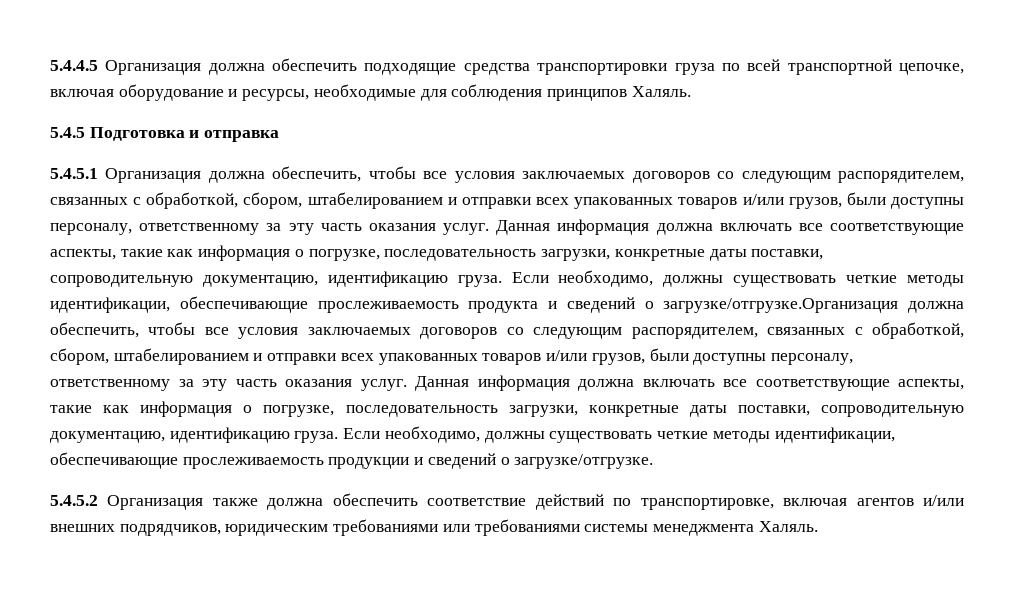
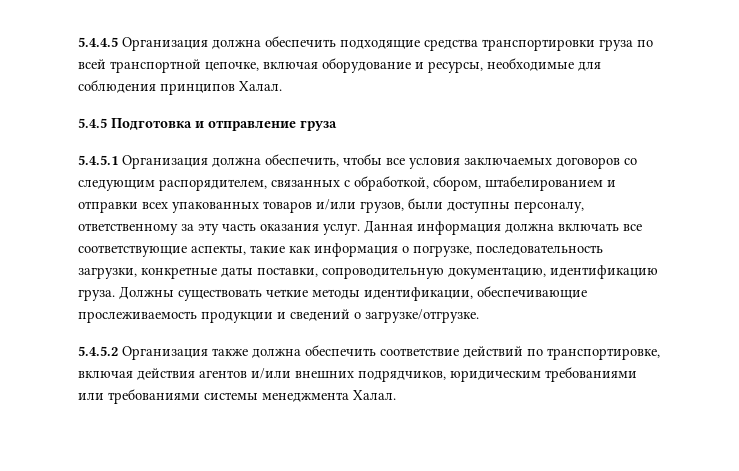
- 5.4.4.5 Организация должна обеспечить подходящие средства транспортировки груза по всей транспортной цепочке, включая оборудование и ресурсы, необходимые для соблюдения принципов Халяль.
+ 5.4.4.5 Организация должна обеспечить подходящие средства транспортировки груза по всей транспортной цепочке, включая оборудование и ресурсы, необходимые для соблюдения принципов Халал.
- 5.4.5 Подготовка и отправка
+ 5.4.5 Подготовка и отправление груза
- Если необходимо, должны существовать четкие методы идентификации, обеспечивающие прослеживаемость продукта и сведений о загрузке/отгрузке.Организация должна обеспечить, чтобы все условия заключаемых договоров со следующим распорядителем, связанных с обработкой, сбором, штабелированием и отправки всех упакованных товаров и/или грузов, были доступны персоналу, ответственному за эту часть оказания услуг. Данная информация должна включать все соответствующие аспекты, такие как информация о погрузке, последовательность загрузки, конкретные даты поставки, сопроводительную документацию, идентификацию груза. Если необходимо, должны существовать четкие методы идентификации, обеспечивающие прослеживаемость продукции и сведений о загрузке/отгрузке.
+ Должны существовать четкие методы идентификации, обеспечивающие прослеживаемость продукции и сведений о загрузке/отгрузке.
- 5.4.5.2 Организация также должна обеспечить соответствие действий по транспортировке, включая агентов и/или внешних подрядчиков, юридическим требованиями или требованиями системы менеджмента Халяль.
+ 5.4.5.2 Организация также должна обеспечить соответствие действий по транспортировке, включая действия агентов и/или внешних подрядчиков, юридическим требованиями или требованиями системы менеджмента Халал.

